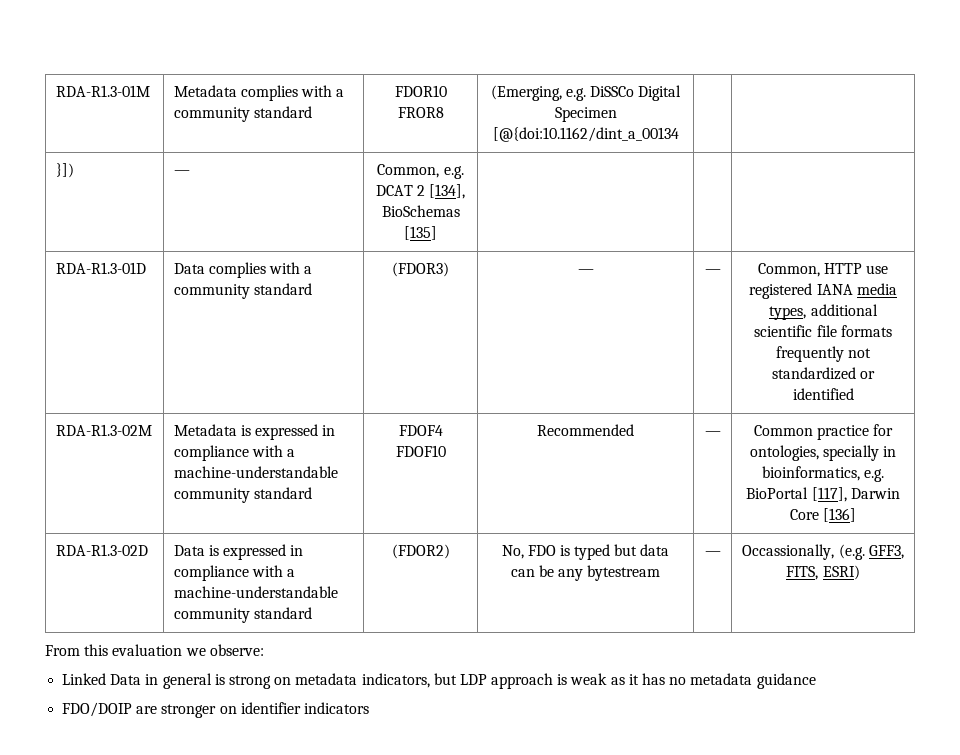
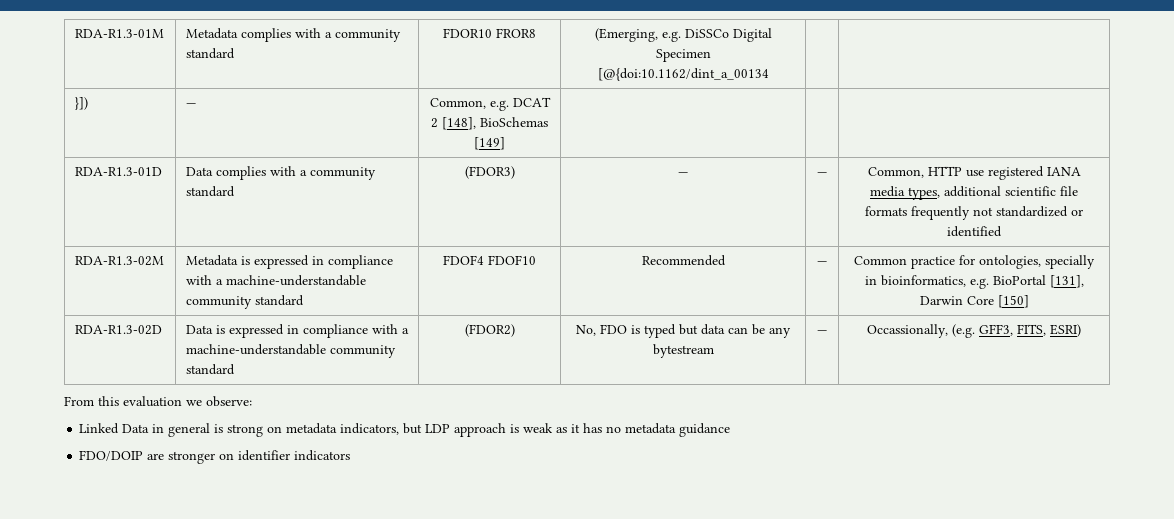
- }]) | — | Common, e.g. DCAT 2 [134], BioSchemas [135] | | |
+ }]) | — | Common, e.g. DCAT 2 [148], BioSchemas [149] | | |
- RDA-R1.3-02M | Metadata is expressed in compliance with a machine-understandable community standard | FDOF4 FDOF10 | Recommended | — | Common practice for ontologies, specially in bioinformatics, e.g. BioPortal [117], Darwin Core [136]
+ RDA-R1.3-02M | Metadata is expressed in compliance with a machine-understandable community standard | FDOF4 FDOF10 | Recommended | — | Common practice for ontologies, specially in bioinformatics, e.g. BioPortal [131], Darwin Core [150]

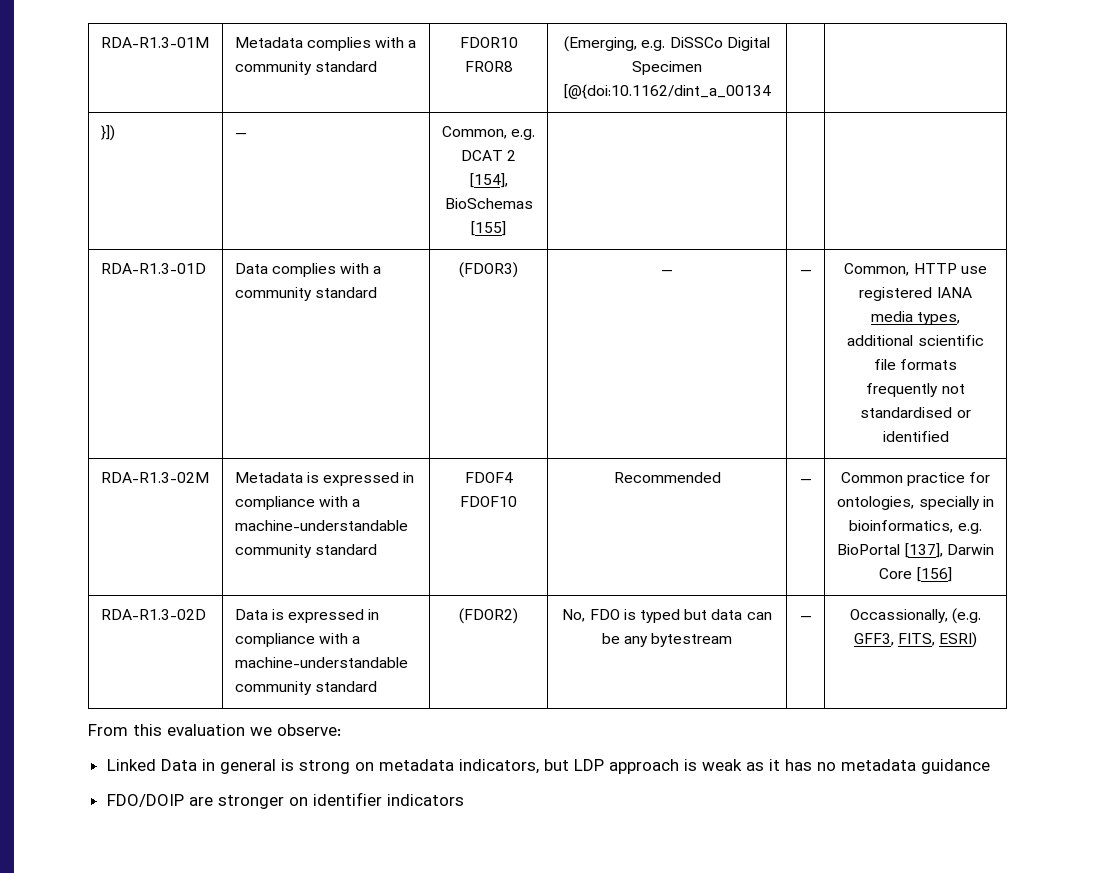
- }]) | — | Common, e.g. DCAT 2 [148], BioSchemas [149] | | |
+ }]) | — | Common, e.g. DCAT 2 [154], BioSchemas [155] | | |
- RDA-R1.3-01D | Data complies with a community standard | (FDOR3) | — | — | Common, HTTP use registered IANA media types, additional scientific file formats frequently not standardized or identified
+ RDA-R1.3-01D | Data complies with a community standard | (FDOR3) | — | — | Common, HTTP use registered IANA media types, additional scientific file formats frequently not standardised or identified
- RDA-R1.3-02M | Metadata is expressed in compliance with a machine-understandable community standard | FDOF4 FDOF10 | Recommended | — | Common practice for ontologies, specially in bioinformatics, e.g. BioPortal [131], Darwin Core [150]
+ RDA-R1.3-02M | Metadata is expressed in compliance with a machine-understandable community standard | FDOF4 FDOF10 | Recommended | — | Common practice for ontologies, specially in bioinformatics, e.g. BioPortal [137], Darwin Core [156]

